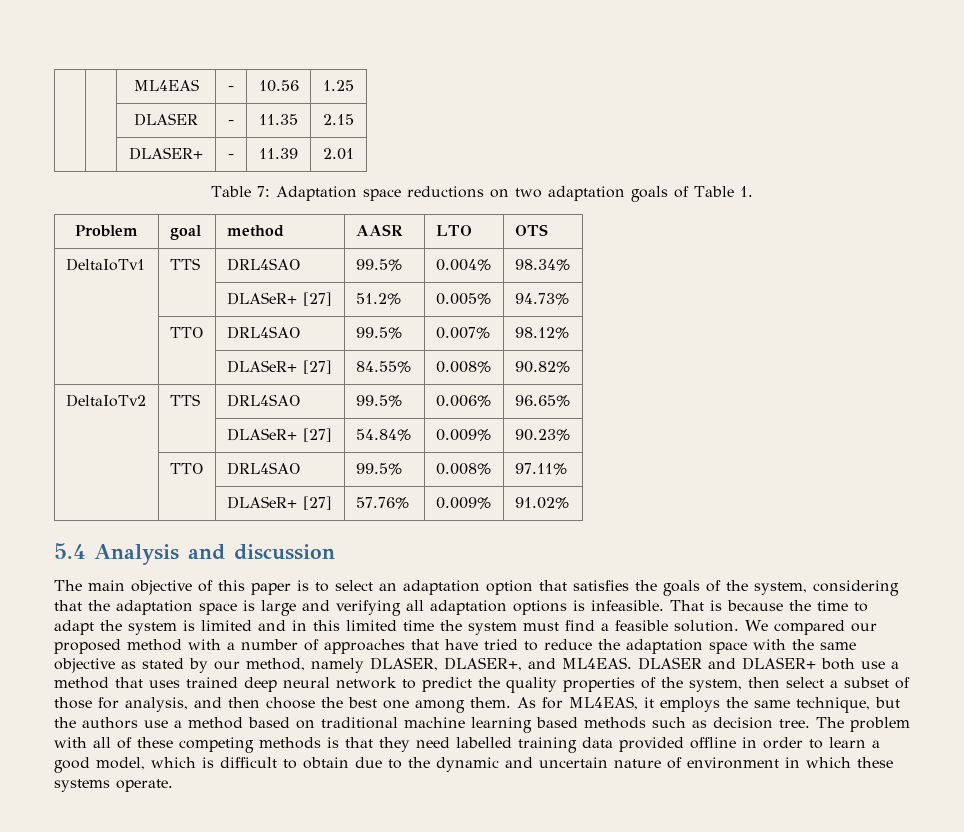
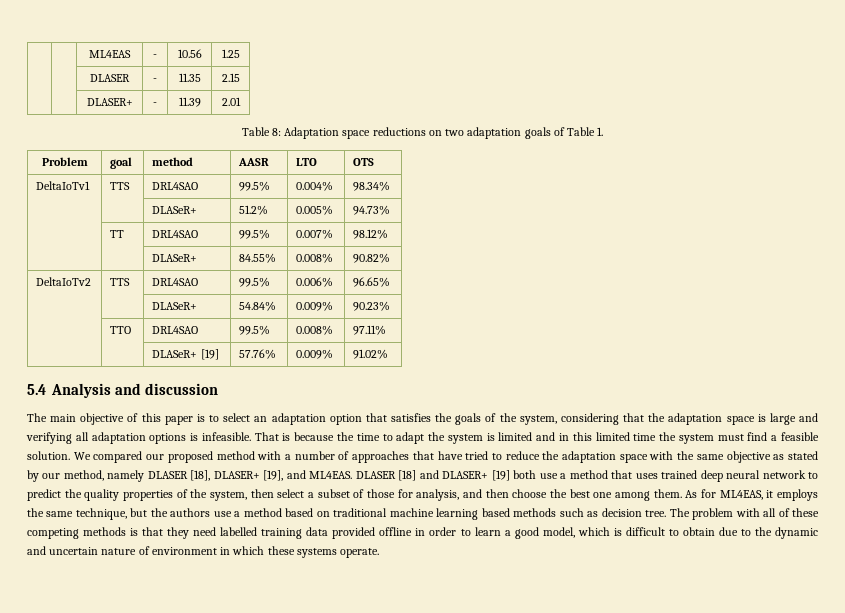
- Table 7: Adaptation space reductions on two adaptation goals of Table 1.
+ Table 8: Adaptation space reductions on two adaptation goals of Table 1.
- | | DLASeR+ [27] | 51.2% | 0.005% | 94.73%
+ | | DLASeR+ | 51.2% | 0.005% | 94.73%
- | TTO | DRL4SAO | 99.5% | 0.007% | 98.12%
+ | TT | DRL4SAO | 99.5% | 0.007% | 98.12%
- | | DLASeR+ [27] | 84.55% | 0.008% | 90.82%
+ | | DLASeR+ | 84.55% | 0.008% | 90.82%
- | | DLASeR+ [27] | 54.84% | 0.009% | 90.23%
+ | | DLASeR+ | 54.84% | 0.009% | 90.23%
- | | DLASeR+ [27] | 57.76% | 0.009% | 91.02%
+ | | DLASeR+ [19] | 57.76% | 0.009% | 91.02%
- We compared our proposed method with a number of approaches that have tried to reduce the adaptation space with the same objective as stated by our method, namely DLASER, DLASER+, and ML4EAS.
+ We compared our proposed method with a number of approaches that have tried to reduce the adaptation space with the same objective as stated by our method, namely DLASER [18], DLASER+ [19], and ML4EAS.
- DLASER and DLASER+ both use a method that uses trained deep neural network to predict the quality properties of the system, then select a subset of those for analysis, and then choose the best one among them.
+ DLASER [18] and DLASER+ [19] both use a method that uses trained deep neural network to predict the quality properties of the system, then select a subset of those for analysis, and then choose the best one among them.

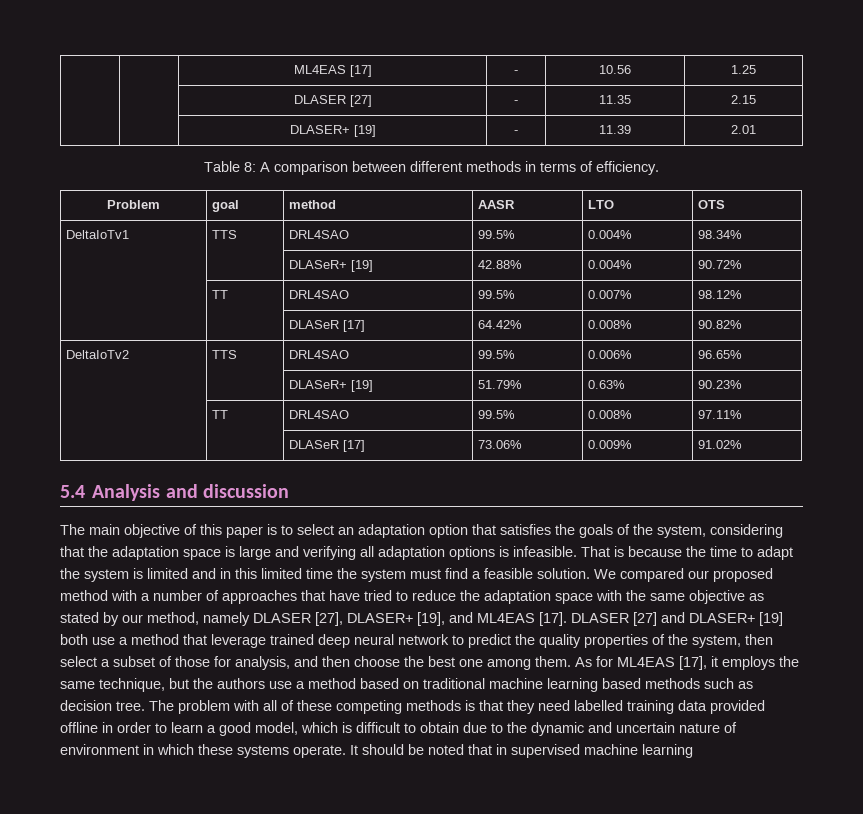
- | | ML4EAS | - | 10.56 | 1.25
+ | | ML4EAS [17] | - | 10.56 | 1.25
- | | DLASER | - | 11.35 | 2.15
+ | | DLASER [27] | - | 11.35 | 2.15
- | | DLASER+ | - | 11.39 | 2.01
+ | | DLASER+ [19] | - | 11.39 | 2.01
- Table 8: Adaptation space reductions on two adaptation goals of Table 1.
+ Table 8: A comparison between different methods in terms of efficiency.
- | | DLASeR+ | 51.2% | 0.005% | 94.73%
+ | | DLASeR+ [19] | 42.88% | 0.004% | 90.72%
- | | DLASeR+ | 84.55% | 0.008% | 90.82%
+ | | DLASeR [17] | 64.42% | 0.008% | 90.82%
- | | DLASeR+ | 54.84% | 0.009% | 90.23%
+ | | DLASeR+ [19] | 51.79% | 0.63% | 90.23%
- | TTO | DRL4SAO | 99.5% | 0.008% | 97.11%
+ | TT | DRL4SAO | 99.5% | 0.008% | 97.11%
- | | DLASeR+ [19] | 57.76% | 0.009% | 91.02%
+ | | DLASeR [17] | 73.06% | 0.009% | 91.02%
- We compared our proposed method with a number of approaches that have tried to reduce the adaptation space with the same objective as stated by our method, namely DLASER [18], DLASER+ [19], and ML4EAS. DLASER [18] and DLASER+ [19] both use a method that uses trained deep neural network to predict the quality properties of the system, then select a subset of those for analysis, and then choose the best one among them.
+ We compared our proposed method with a number of approaches that have tried to reduce the adaptation space with the same objective as stated by our method, namely DLASER [27], DLASER+ [19], and ML4EAS [17]. DLASER [27] and DLASER+ [19] both use a method that leverage trained deep neural network to predict the quality properties of the system, then select a subset of those for analysis, and then choose the best one among them.
- As for ML4EAS, it employs the same technique, but the authors use a method based on traditional machine learning based methods such as decision tree.
+ As for ML4EAS [17], it employs the same technique, but the authors use a method based on traditional machine learning based methods such as decision tree.
+ It should be noted that in supervised machine learning

